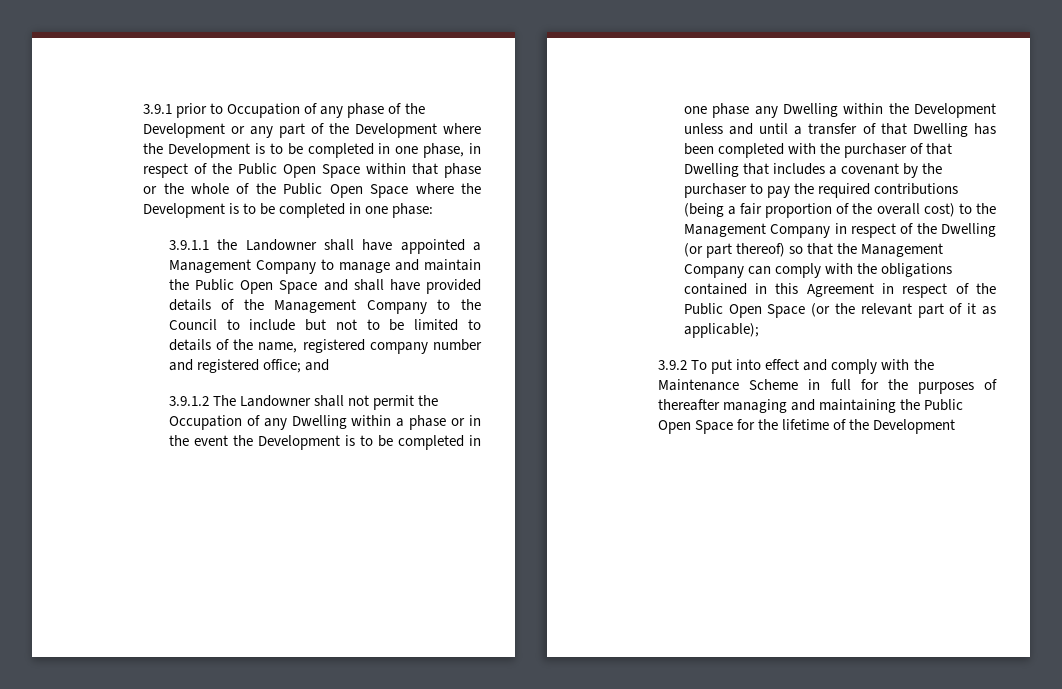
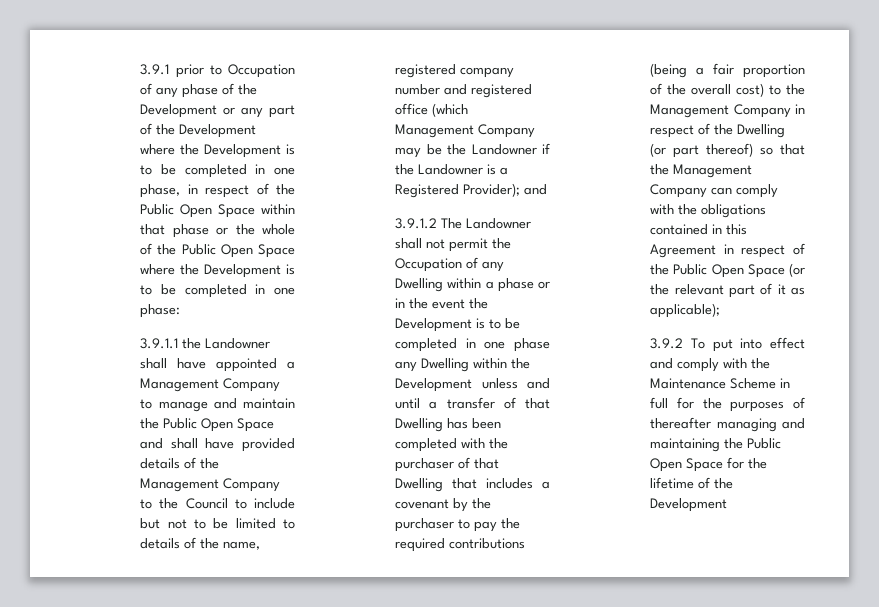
- 3.9.1.1 the Landowner shall have appointed a Management Company to manage and maintain the Public Open Space and shall have provided details of the Management Company to the Council to include but not to be limited to details of the name, registered company number and registered office; and
+ 3.9.1.1 the Landowner shall have appointed a Management Company to manage and maintain the Public Open Space and shall have provided details of the Management Company to the Council to include but not to be limited to details of the name, registered company number and registered office (which Management Company may be the Landowner if the Landowner is a Registered Provider); and

